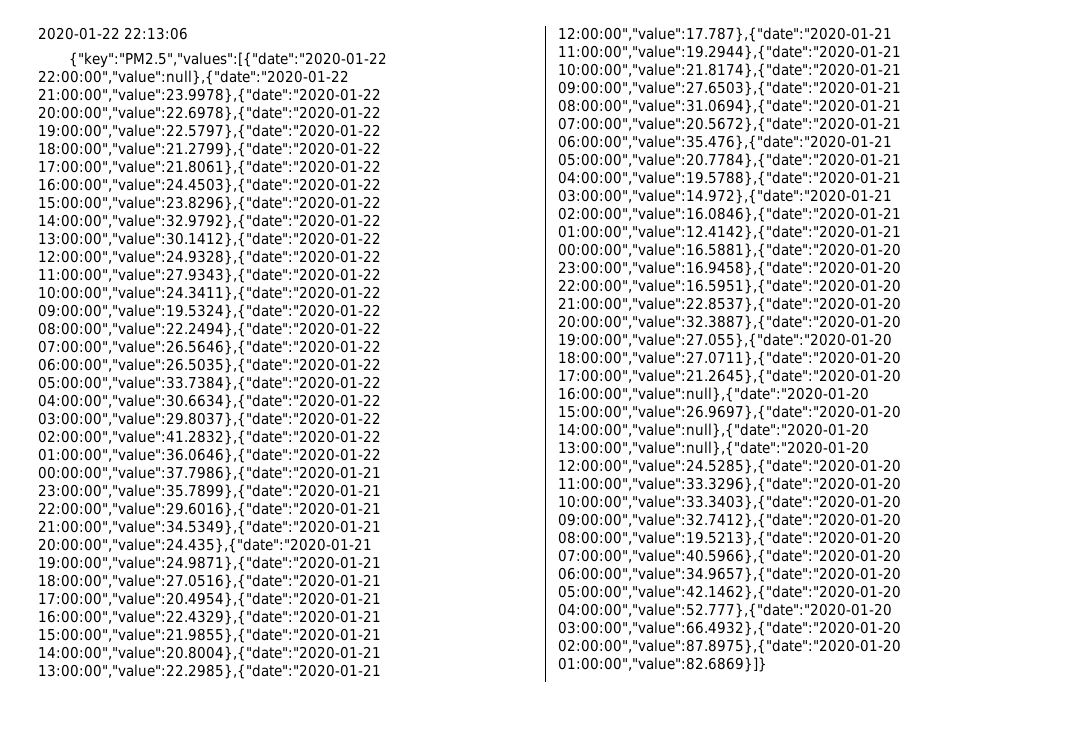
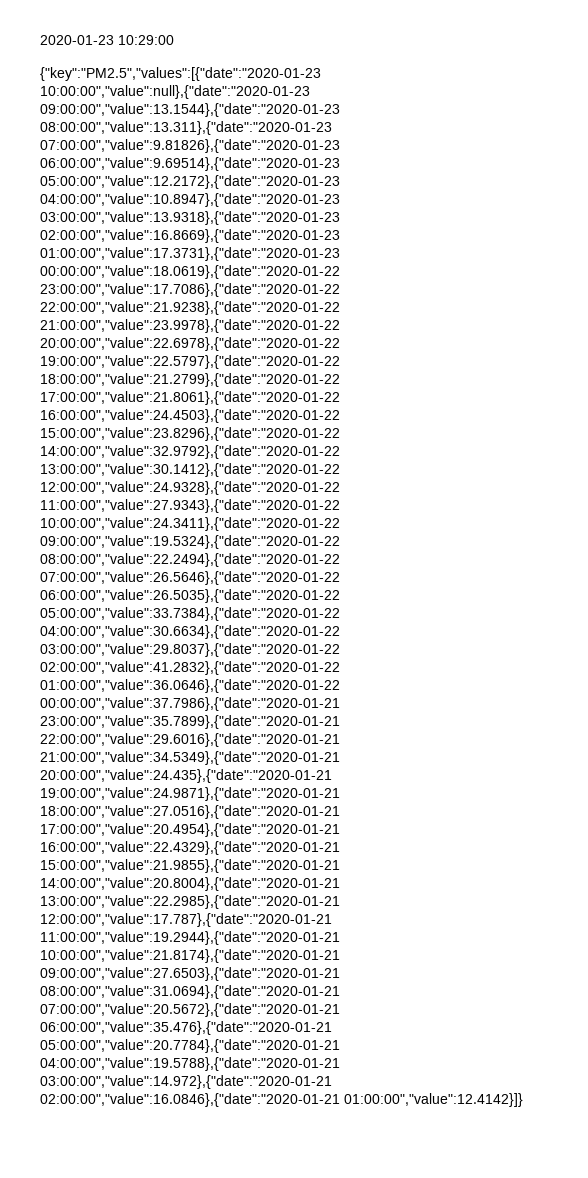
- 2020-01-22 22:13:06
- {"key":"PM2.5","values":[{"date":"2020-01-22 22:00:00","value":null},{"date":"2020-01-22 21:00:00","value":23.9978},{"date":"2020-01-22 20:00:00","value":22.6978},{"date":"2020-01-22 19:00:00","value":22.5797},{"date":"2020-01-22 18:00:00","value":21.2799},{"date":"2020-01-22 17:00:00","value":21.8061},{"date":"2020-01-22 16:00:00","value":24.4503},{"date":"2020-01-22 15:00:00","value":23.8296},{"date":"2020-01-22 14:00:00","value":32.9792},{"date":"2020-01-22 13:00:00","value":30.1412},{"date":"2020-01-22 12:00:00","value":24.9328},{"date":"2020-01-22 11:00:00","value":27.9343},{"date":"2020-01-22 10:00:00","value":24.3411},{"date":"2020-01-22 09:00:00","value":19.5324},{"date":"2020-01-22 08:00:00","value":22.2494},{"date":"2020-01-22 07:00:00","value":26.5646},{"date":"2020-01-22 06:00:00","value":26.5035},{"date":"2020-01-22 05:00:00","value":33.7384},{"date":"2020-01-22 04:00:00","value":30.6634},{"date":"2020-01-22 03:00:00","value":29.8037},{"date":"2020-01-22 02:00:00","value":41.2832},{"date":"2020-01-22 01:00:00","value":36.0646},{"date":"2020-01-22 00:00:00","value":37.7986},{"date":"2020-01-21 23:00:00","value":35.7899},{"date":"2020-01-21 22:00:00","value":29.6016},{"date":"2020-01-21 21:00:00","value":34.5349},{"date":"2020-01-21 20:00:00","value":24.435},{"date":"2020-01-21 19:00:00","value":24.9871},{"date":"2020-01-21 18:00:00","value":27.0516},{"date":"2020-01-21 17:00:00","value":20.4954},{"date":"2020-01-21 16:00:00","value":22.4329},{"date":"2020-01-21 15:00:00","value":21.9855},{"date":"2020-01-21 14:00:00","value":20.8004},{"date":"2020-01-21 13:00:00","value":22.2985},{"date":"2020-01-21 12:00:00","value":17.787},{"date":"2020-01-21 11:00:00","value":19.2944},{"date":"2020-01-21 10:00:00","value":21.8174},{"date":"2020-01-21 09:00:00","value":27.6503},{"date":"2020-01-21 08:00:00","value":31.0694},{"date":"2020-01-21 07:00:00","value":20.5672},{"date":"2020-01-21 06:00:00","value":35.476},{"date":"2020-01-21 05:00:00","value":20.7784},{"date":"2020-01-21 04:00:00","value":19.5788},{"date":"2020-01-21 03:00:00","value":14.972},{"date":"2020-01-21 02:00:00","value":16.0846},{"date":"2020-01-21 01:00:00","value":12.4142},{"date":"2020-01-21 00:00:00","value":16.5881},{"date":"2020-01-20 23:00:00","value":16.9458},{"date":"2020-01-20 22:00:00","value":16.5951},{"date":"2020-01-20 21:00:00","value":22.8537},{"date":"2020-01-20 20:00:00","value":32.3887},{"date":"2020-01-20 19:00:00","value":27.055},{"date":"2020-01-20 18:00:00","value":27.0711},{"date":"2020-01-20 17:00:00","value":21.2645},{"date":"2020-01-20 16:00:00","value":null},{"date":"2020-01-20 15:00:00","value":26.9697},{"date":"2020-01-20 14:00:00","value":null},{"date":"2020-01-20 13:00:00","value":null},{"date":"2020-01-20 12:00:00","value":24.5285},{"date":"2020-01-20 11:00:00","value":33.3296},{"date":"2020-01-20 10:00:00","value":33.3403},{"date":"2020-01-20 09:00:00","value":32.7412},{"date":"2020-01-20 08:00:00","value":19.5213},{"date":"2020-01-20 07:00:00","value":40.5966},{"date":"2020-01-20 06:00:00","value":34.9657},{"date":"2020-01-20 05:00:00","value":42.1462},{"date":"2020-01-20 04:00:00","value":52.777},{"date":"2020-01-20 03:00:00","value":66.4932},{"date":"2020-01-20 02:00:00","value":87.8975},{"date":"2020-01-20 01:00:00","value":82.6869}]}
+ 2020-01-23 10:29:00
+ {"key":"PM2.5","values":[{"date":"2020-01-23 10:00:00","value":null},{"date":"2020-01-23 09:00:00","value":13.1544},{"date":"2020-01-23 08:00:00","value":13.311},{"date":"2020-01-23 07:00:00","value":9.81826},{"date":"2020-01-23 06:00:00","value":9.69514},{"date":"2020-01-23 05:00:00","value":12.2172},{"date":"2020-01-23 04:00:00","value":10.8947},{"date":"2020-01-23 03:00:00","value":13.9318},{"date":"2020-01-23 02:00:00","value":16.8669},{"date":"2020-01-23 01:00:00","value":17.3731},{"date":"2020-01-23 00:00:00","value":18.0619},{"date":"2020-01-22 23:00:00","value":17.7086},{"date":"2020-01-22 22:00:00","value":21.9238},{"date":"2020-01-22 21:00:00","value":23.9978},{"date":"2020-01-22 20:00:00","value":22.6978},{"date":"2020-01-22 19:00:00","value":22.5797},{"date":"2020-01-22 18:00:00","value":21.2799},{"date":"2020-01-22 17:00:00","value":21.8061},{"date":"2020-01-22 16:00:00","value":24.4503},{"date":"2020-01-22 15:00:00","value":23.8296},{"date":"2020-01-22 14:00:00","value":32.9792},{"date":"2020-01-22 13:00:00","value":30.1412},{"date":"2020-01-22 12:00:00","value":24.9328},{"date":"2020-01-22 11:00:00","value":27.9343},{"date":"2020-01-22 10:00:00","value":24.3411},{"date":"2020-01-22 09:00:00","value":19.5324},{"date":"2020-01-22 08:00:00","value":22.2494},{"date":"2020-01-22 07:00:00","value":26.5646},{"date":"2020-01-22 06:00:00","value":26.5035},{"date":"2020-01-22 05:00:00","value":33.7384},{"date":"2020-01-22 04:00:00","value":30.6634},{"date":"2020-01-22 03:00:00","value":29.8037},{"date":"2020-01-22 02:00:00","value":41.2832},{"date":"2020-01-22 01:00:00","value":36.0646},{"date":"2020-01-22 00:00:00","value":37.7986},{"date":"2020-01-21 23:00:00","value":35.7899},{"date":"2020-01-21 22:00:00","value":29.6016},{"date":"2020-01-21 21:00:00","value":34.5349},{"date":"2020-01-21 20:00:00","value":24.435},{"date":"2020-01-21 19:00:00","value":24.9871},{"date":"2020-01-21 18:00:00","value":27.0516},{"date":"2020-01-21 17:00:00","value":20.4954},{"date":"2020-01-21 16:00:00","value":22.4329},{"date":"2020-01-21 15:00:00","value":21.9855},{"date":"2020-01-21 14:00:00","value":20.8004},{"date":"2020-01-21 13:00:00","value":22.2985},{"date":"2020-01-21 12:00:00","value":17.787},{"date":"2020-01-21 11:00:00","value":19.2944},{"date":"2020-01-21 10:00:00","value":21.8174},{"date":"2020-01-21 09:00:00","value":27.6503},{"date":"2020-01-21 08:00:00","value":31.0694},{"date":"2020-01-21 07:00:00","value":20.5672},{"date":"2020-01-21 06:00:00","value":35.476},{"date":"2020-01-21 05:00:00","value":20.7784},{"date":"2020-01-21 04:00:00","value":19.5788},{"date":"2020-01-21 03:00:00","value":14.972},{"date":"2020-01-21 02:00:00","value":16.0846},{"date":"2020-01-21 01:00:00","value":12.4142}]}

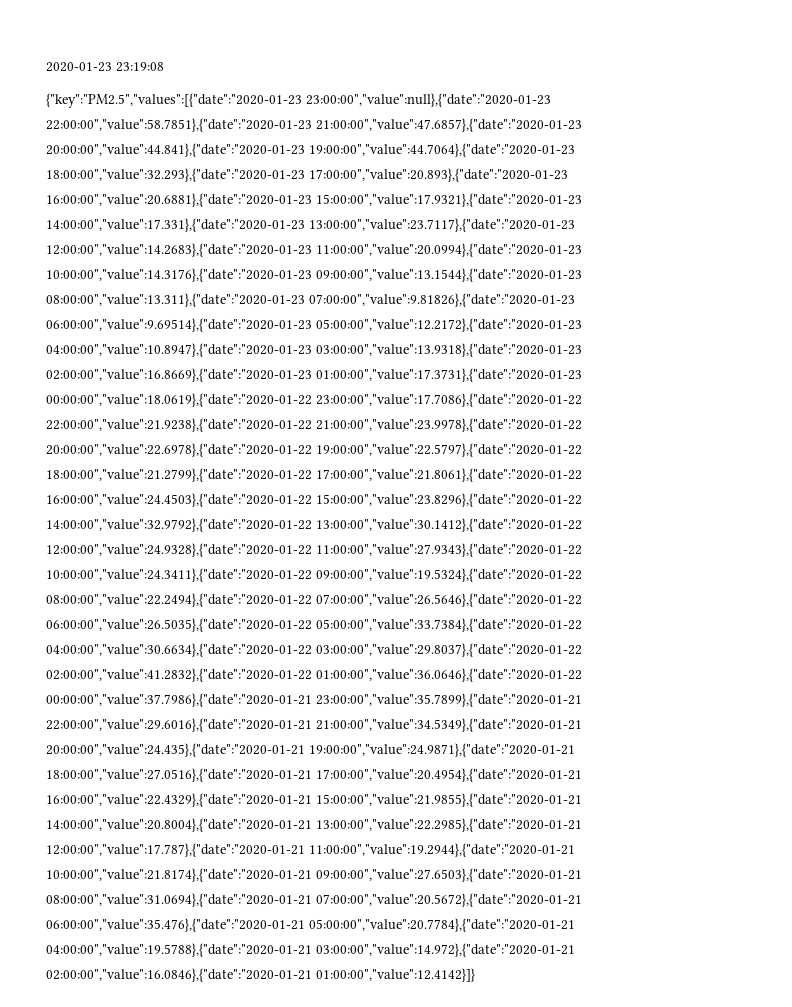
- 2020-01-23 10:29:00
+ 2020-01-23 23:19:08
- {"key":"PM2.5","values":[{"date":"2020-01-23 10:00:00","value":null},{"date":"2020-01-23 09:00:00","value":13.1544},{"date":"2020-01-23 08:00:00","value":13.311},{"date":"2020-01-23 07:00:00","value":9.81826},{"date":"2020-01-23 06:00:00","value":9.69514},{"date":"2020-01-23 05:00:00","value":12.2172},{"date":"2020-01-23 04:00:00","value":10.8947},{"date":"2020-01-23 03:00:00","value":13.9318},{"date":"2020-01-23 02:00:00","value":16.8669},{"date":"2020-01-23 01:00:00","value":17.3731},{"date":"2020-01-23 00:00:00","value":18.0619},{"date":"2020-01-22 23:00:00","value":17.7086},{"date":"2020-01-22 22:00:00","value":21.9238},{"date":"2020-01-22 21:00:00","value":23.9978},{"date":"2020-01-22 20:00:00","value":22.6978},{"date":"2020-01-22 19:00:00","value":22.5797},{"date":"2020-01-22 18:00:00","value":21.2799},{"date":"2020-01-22 17:00:00","value":21.8061},{"date":"2020-01-22 16:00:00","value":24.4503},{"date":"2020-01-22 15:00:00","value":23.8296},{"date":"2020-01-22 14:00:00","value":32.9792},{"date":"2020-01-22 13:00:00","value":30.1412},{"date":"2020-01-22 12:00:00","value":24.9328},{"date":"2020-01-22 11:00:00","value":27.9343},{"date":"2020-01-22 10:00:00","value":24.3411},{"date":"2020-01-22 09:00:00","value":19.5324},{"date":"2020-01-22 08:00:00","value":22.2494},{"date":"2020-01-22 07:00:00","value":26.5646},{"date":"2020-01-22 06:00:00","value":26.5035},{"date":"2020-01-22 05:00:00","value":33.7384},{"date":"2020-01-22 04:00:00","value":30.6634},{"date":"2020-01-22 03:00:00","value":29.8037},{"date":"2020-01-22 02:00:00","value":41.2832},{"date":"2020-01-22 01:00:00","value":36.0646},{"date":"2020-01-22 00:00:00","value":37.7986},{"date":"2020-01-21 23:00:00","value":35.7899},{"date":"2020-01-21 22:00:00","value":29.6016},{"date":"2020-01-21 21:00:00","value":34.5349},{"date":"2020-01-21 20:00:00","value":24.435},{"date":"2020-01-21 19:00:00","value":24.9871},{"date":"2020-01-21 18:00:00","value":27.0516},{"date":"2020-01-21 17:00:00","value":20.4954},{"date":"2020-01-21 16:00:00","value":22.4329},{"date":"2020-01-21 15:00:00","value":21.9855},{"date":"2020-01-21 14:00:00","value":20.8004},{"date":"2020-01-21 13:00:00","value":22.2985},{"date":"2020-01-21 12:00:00","value":17.787},{"date":"2020-01-21 11:00:00","value":19.2944},{"date":"2020-01-21 10:00:00","value":21.8174},{"date":"2020-01-21 09:00:00","value":27.6503},{"date":"2020-01-21 08:00:00","value":31.0694},{"date":"2020-01-21 07:00:00","value":20.5672},{"date":"2020-01-21 06:00:00","value":35.476},{"date":"2020-01-21 05:00:00","value":20.7784},{"date":"2020-01-21 04:00:00","value":19.5788},{"date":"2020-01-21 03:00:00","value":14.972},{"date":"2020-01-21 02:00:00","value":16.0846},{"date":"2020-01-21 01:00:00","value":12.4142}]}
+ {"key":"PM2.5","values":[{"date":"2020-01-23 23:00:00","value":null},{"date":"2020-01-23 22:00:00","value":58.7851},{"date":"2020-01-23 21:00:00","value":47.6857},{"date":"2020-01-23 20:00:00","value":44.841},{"date":"2020-01-23 19:00:00","value":44.7064},{"date":"2020-01-23 18:00:00","value":32.293},{"date":"2020-01-23 17:00:00","value":20.893},{"date":"2020-01-23 16:00:00","value":20.6881},{"date":"2020-01-23 15:00:00","value":17.9321},{"date":"2020-01-23 14:00:00","value":17.331},{"date":"2020-01-23 13:00:00","value":23.7117},{"date":"2020-01-23 12:00:00","value":14.2683},{"date":"2020-01-23 11:00:00","value":20.0994},{"date":"2020-01-23 10:00:00","value":14.3176},{"date":"2020-01-23 09:00:00","value":13.1544},{"date":"2020-01-23 08:00:00","value":13.311},{"date":"2020-01-23 07:00:00","value":9.81826},{"date":"2020-01-23 06:00:00","value":9.69514},{"date":"2020-01-23 05:00:00","value":12.2172},{"date":"2020-01-23 04:00:00","value":10.8947},{"date":"2020-01-23 03:00:00","value":13.9318},{"date":"2020-01-23 02:00:00","value":16.8669},{"date":"2020-01-23 01:00:00","value":17.3731},{"date":"2020-01-23 00:00:00","value":18.0619},{"date":"2020-01-22 23:00:00","value":17.7086},{"date":"2020-01-22 22:00:00","value":21.9238},{"date":"2020-01-22 21:00:00","value":23.9978},{"date":"2020-01-22 20:00:00","value":22.6978},{"date":"2020-01-22 19:00:00","value":22.5797},{"date":"2020-01-22 18:00:00","value":21.2799},{"date":"2020-01-22 17:00:00","value":21.8061},{"date":"2020-01-22 16:00:00","value":24.4503},{"date":"2020-01-22 15:00:00","value":23.8296},{"date":"2020-01-22 14:00:00","value":32.9792},{"date":"2020-01-22 13:00:00","value":30.1412},{"date":"2020-01-22 12:00:00","value":24.9328},{"date":"2020-01-22 11:00:00","value":27.9343},{"date":"2020-01-22 10:00:00","value":24.3411},{"date":"2020-01-22 09:00:00","value":19.5324},{"date":"2020-01-22 08:00:00","value":22.2494},{"date":"2020-01-22 07:00:00","value":26.5646},{"date":"2020-01-22 06:00:00","value":26.5035},{"date":"2020-01-22 05:00:00","value":33.7384},{"date":"2020-01-22 04:00:00","value":30.6634},{"date":"2020-01-22 03:00:00","value":29.8037},{"date":"2020-01-22 02:00:00","value":41.2832},{"date":"2020-01-22 01:00:00","value":36.0646},{"date":"2020-01-22 00:00:00","value":37.7986},{"date":"2020-01-21 23:00:00","value":35.7899},{"date":"2020-01-21 22:00:00","value":29.6016},{"date":"2020-01-21 21:00:00","value":34.5349},{"date":"2020-01-21 20:00:00","value":24.435},{"date":"2020-01-21 19:00:00","value":24.9871},{"date":"2020-01-21 18:00:00","value":27.0516},{"date":"2020-01-21 17:00:00","value":20.4954},{"date":"2020-01-21 16:00:00","value":22.4329},{"date":"2020-01-21 15:00:00","value":21.9855},{"date":"2020-01-21 14:00:00","value":20.8004},{"date":"2020-01-21 13:00:00","value":22.2985},{"date":"2020-01-21 12:00:00","value":17.787},{"date":"2020-01-21 11:00:00","value":19.2944},{"date":"2020-01-21 10:00:00","value":21.8174},{"date":"2020-01-21 09:00:00","value":27.6503},{"date":"2020-01-21 08:00:00","value":31.0694},{"date":"2020-01-21 07:00:00","value":20.5672},{"date":"2020-01-21 06:00:00","value":35.476},{"date":"2020-01-21 05:00:00","value":20.7784},{"date":"2020-01-21 04:00:00","value":19.5788},{"date":"2020-01-21 03:00:00","value":14.972},{"date":"2020-01-21 02:00:00","value":16.0846},{"date":"2020-01-21 01:00:00","value":12.4142}]}

